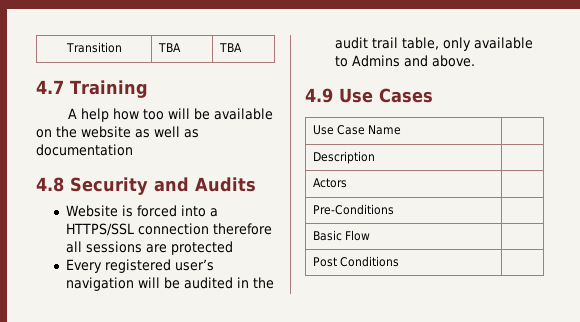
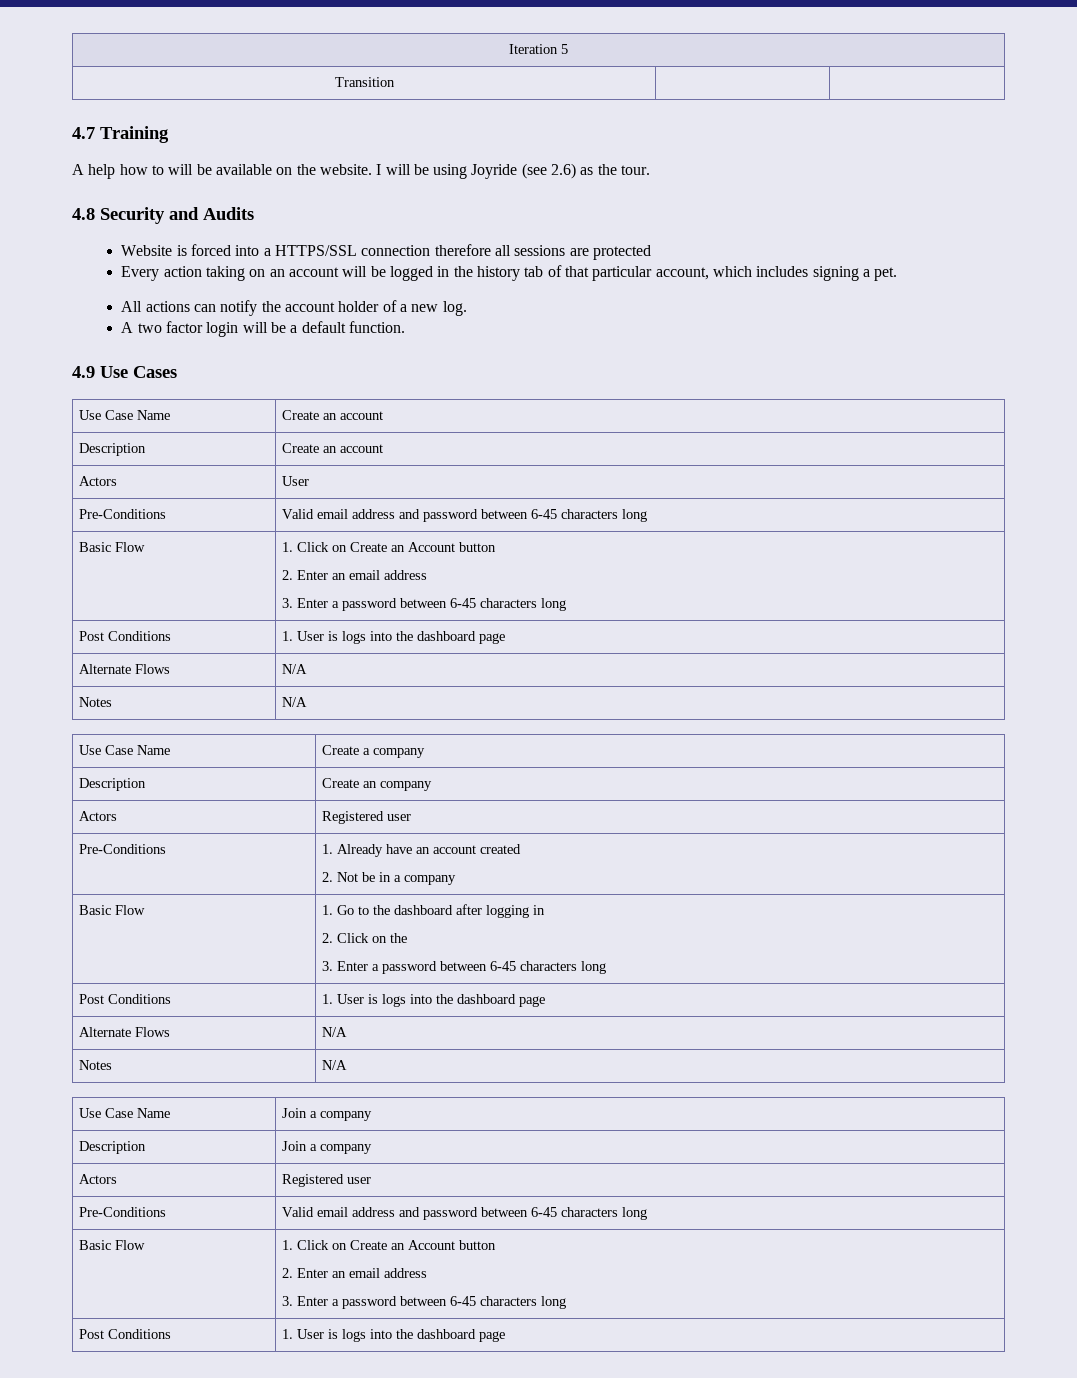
+ Iteration 5
- Transition | TBA | TBA
+ Transition | |
- A help how too will be available on the website as well as documentation
+ A help how to will be available on the website. I will be using Joyride (see 2.6) as the tour.
- Every registered user’s navigation will be audited in the audit trail table, only available to Admins and above.
+ Every action taking on an account will be logged in the history tab of that particular account, which includes signing a pet.
+ All actions can notify the account holder of a new log.
+ A two factor login will be a default function.
- Use Case Name |
- Description |
- Actors |
- Pre-Conditions |
- Basic Flow |
- Post Conditions |
+ Use Case Name | Create an account
+ Description | Create an account
+ Actors | User
+ Pre-Conditions | Valid email address and password between 6-45 characters long
+ Basic Flow | 1. Click on Create an Account button
+ 2. Enter an email address
+ 3. Enter a password between 6-45 characters long
+ Post Conditions | 1. User is logs into the dashboard page
+ Alternate Flows | N/A
+ Notes | N/A
+ Use Case Name | Create a company
+ Description | Create an company
+ Actors | Registered user
+ Pre-Conditions | 1. Already have an account created
+ 2. Not be in a company
+ Basic Flow | 1. Go to the dashboard after logging in
+ 2. Click on the
+ 3. Enter a password between 6-45 characters long
+ Post Conditions | 1. User is logs into the dashboard page
+ Alternate Flows | N/A
+ Notes | N/A
+ Use Case Name | Join a company
+ Description | Join a company
+ Actors | Registered user
+ Pre-Conditions | Valid email address and password between 6-45 characters long
+ Basic Flow | 1. Click on Create an Account button
+ 2. Enter an email address
+ 3. Enter a password between 6-45 characters long
+ Post Conditions | 1. User is logs into the dashboard page

